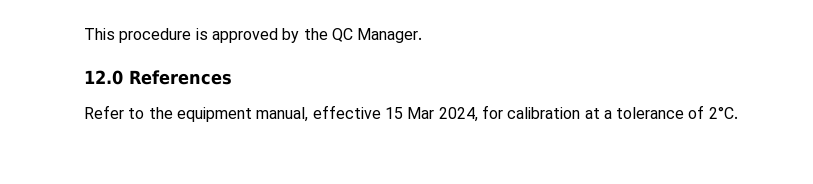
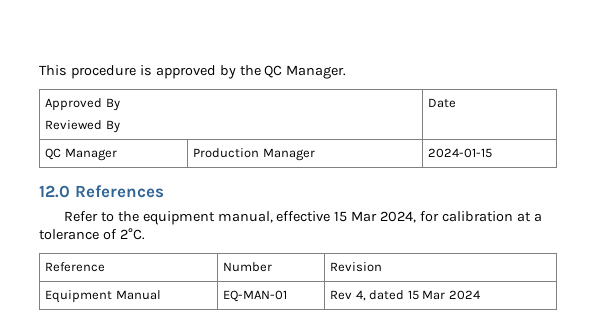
+ Approved By
+ Reviewed By | Date
+ QC Manager | Production Manager | 2024-01-15
+ Reference | Number | Revision
+ Equipment Manual | EQ-MAN-01 | Rev 4, dated 15 Mar 2024

